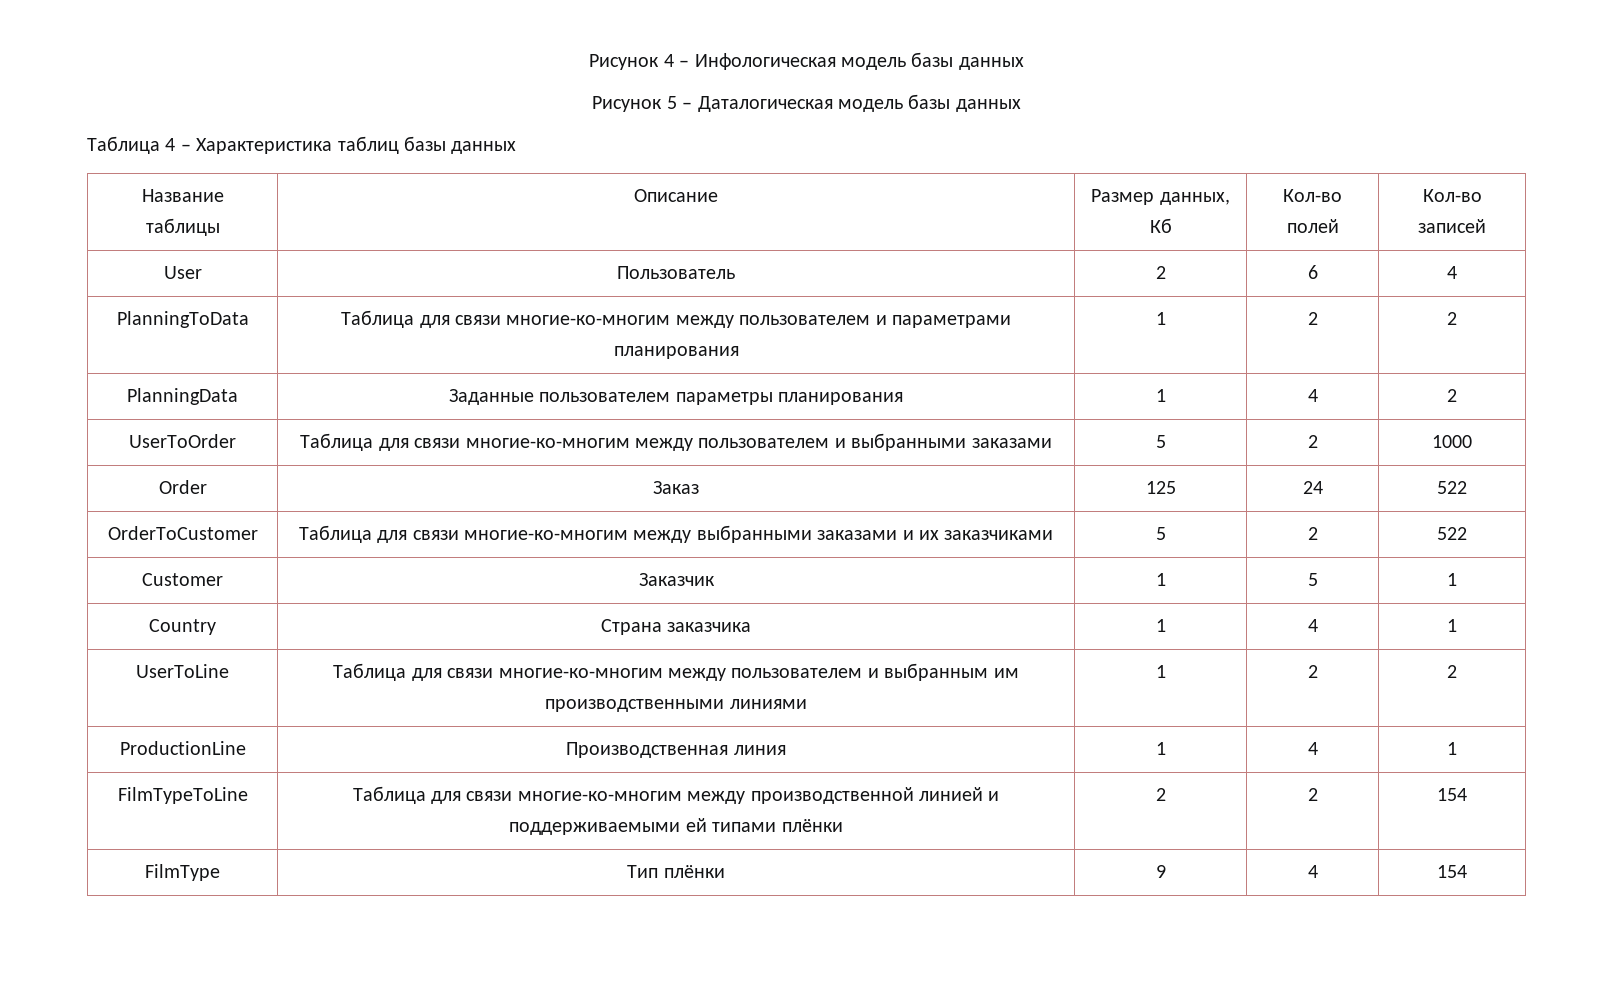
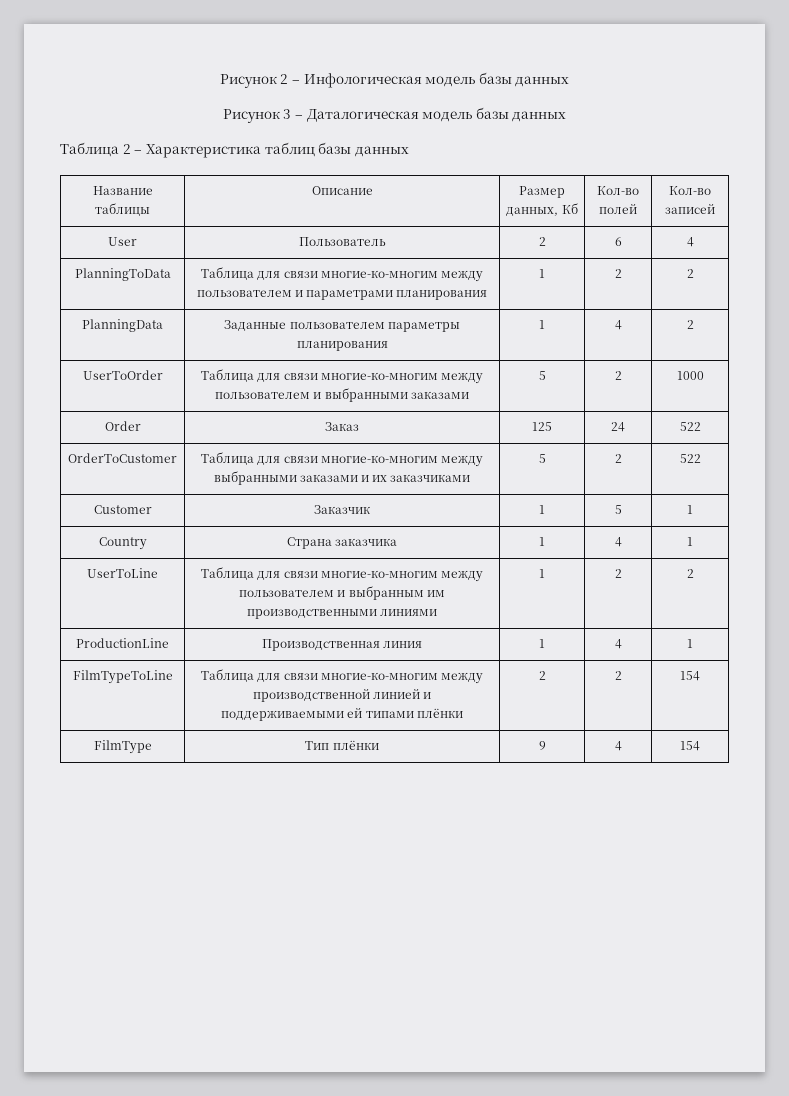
- Рисунок 4 – Инфологическая модель базы данных
+ Рисунок 2 – Инфологическая модель базы данных
- Рисунок 5 – Даталогическая модель базы данных
+ Рисунок 3 – Даталогическая модель базы данных
- Таблица 4 – Характеристика таблиц базы данных
+ Таблица 2 – Характеристика таблиц базы данных

